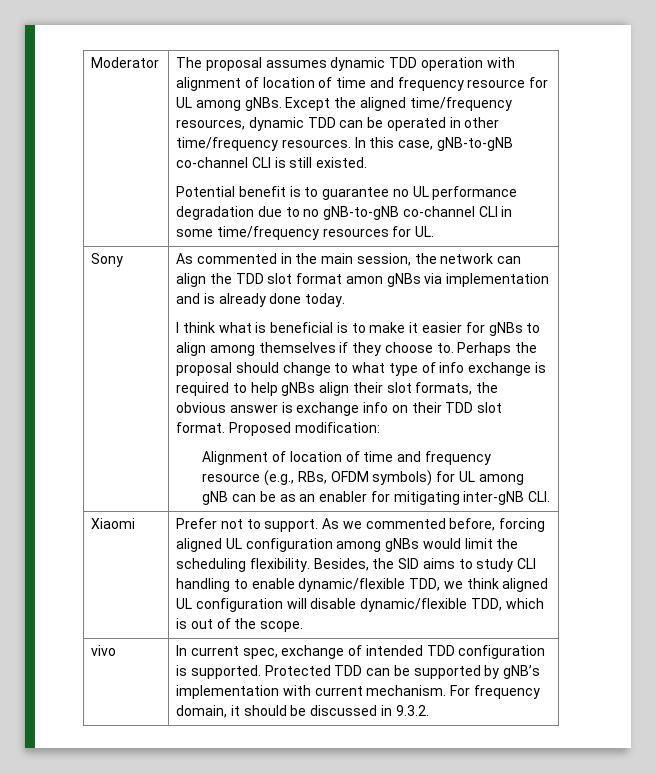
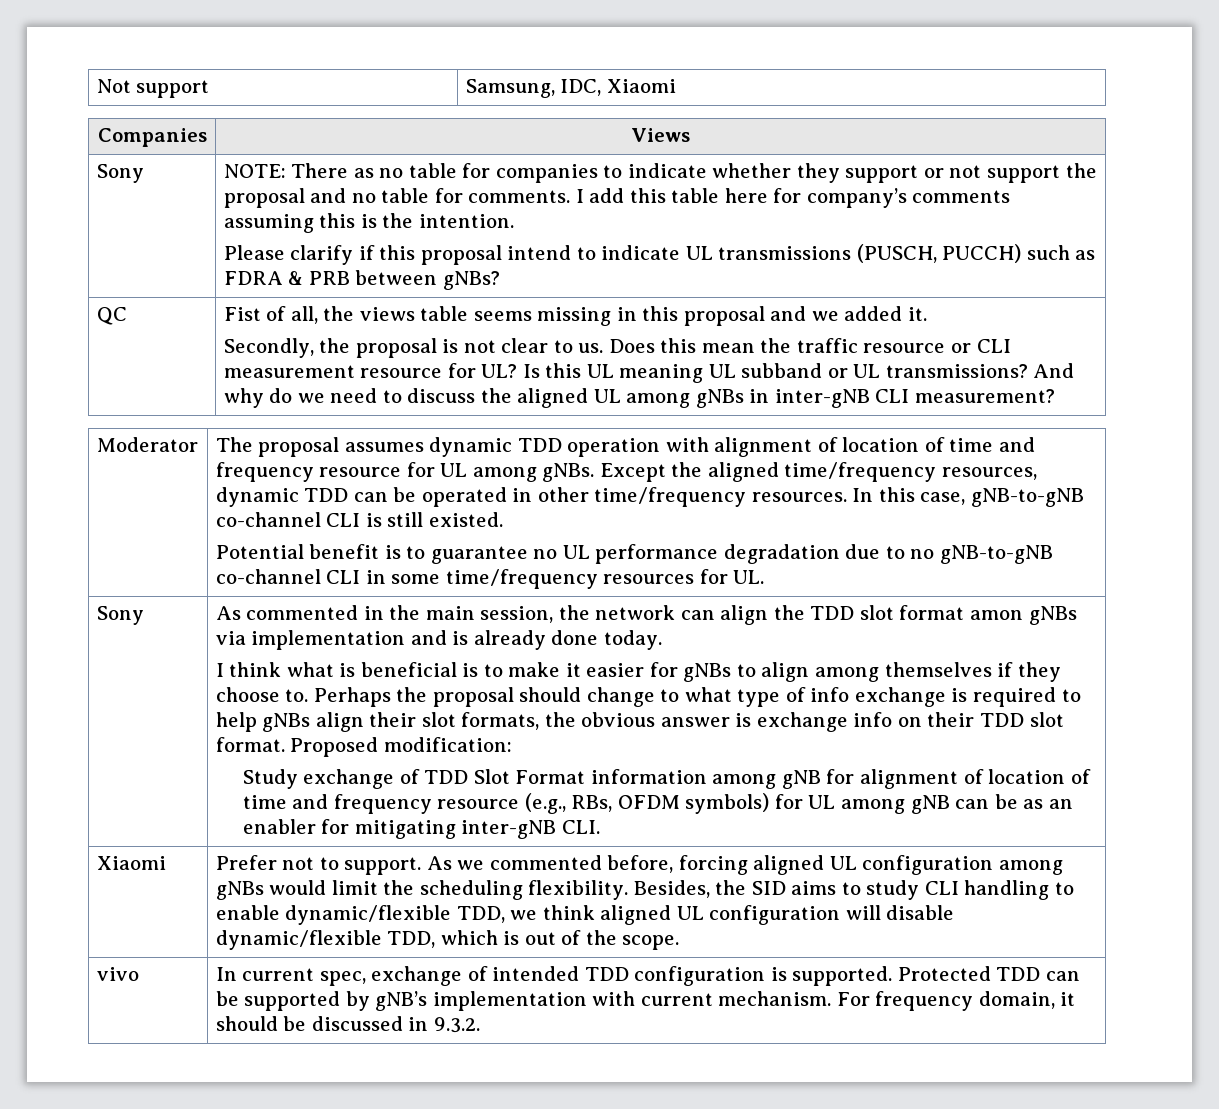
+ Not support | Samsung, IDC, Xiaomi
+ Companies | Views
+ Sony | NOTE: There as no table for companies to indicate whether they support or not support the proposal and no table for comments. I add this table here for company’s comments assuming this is the intention.
+ Please clarify if this proposal intend to indicate UL transmissions (PUSCH, PUCCH) such as FDRA & PRB between gNBs?
+ QC | Fist of all, the views table seems missing in this proposal and we added it.
+ Secondly, the proposal is not clear to us. Does this mean the traffic resource or CLI measurement resource for UL? Is this UL meaning UL subband or UL transmissions? And why do we need to discuss the aligned UL among gNBs in inter-gNB CLI measurement?
- Alignment of location of time and frequency resource (e.g., RBs, OFDM symbols) for UL among gNB can be as an enabler for mitigating inter-gNB CLI.
+ Study exchange of TDD Slot Format information among gNB for alignment of location of time and frequency resource (e.g., RBs, OFDM symbols) for UL among gNB can be as an enabler for mitigating inter-gNB CLI.

